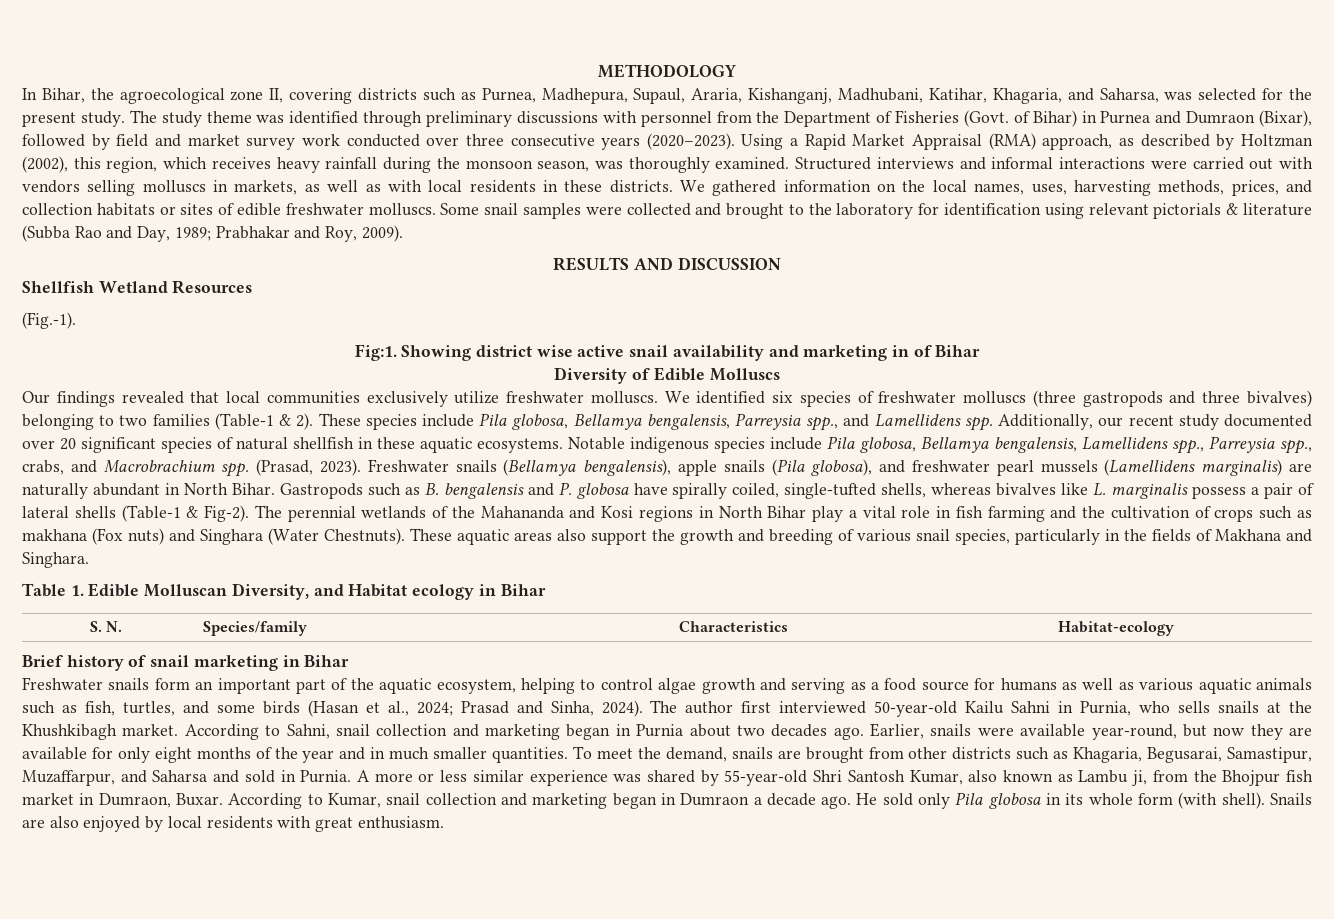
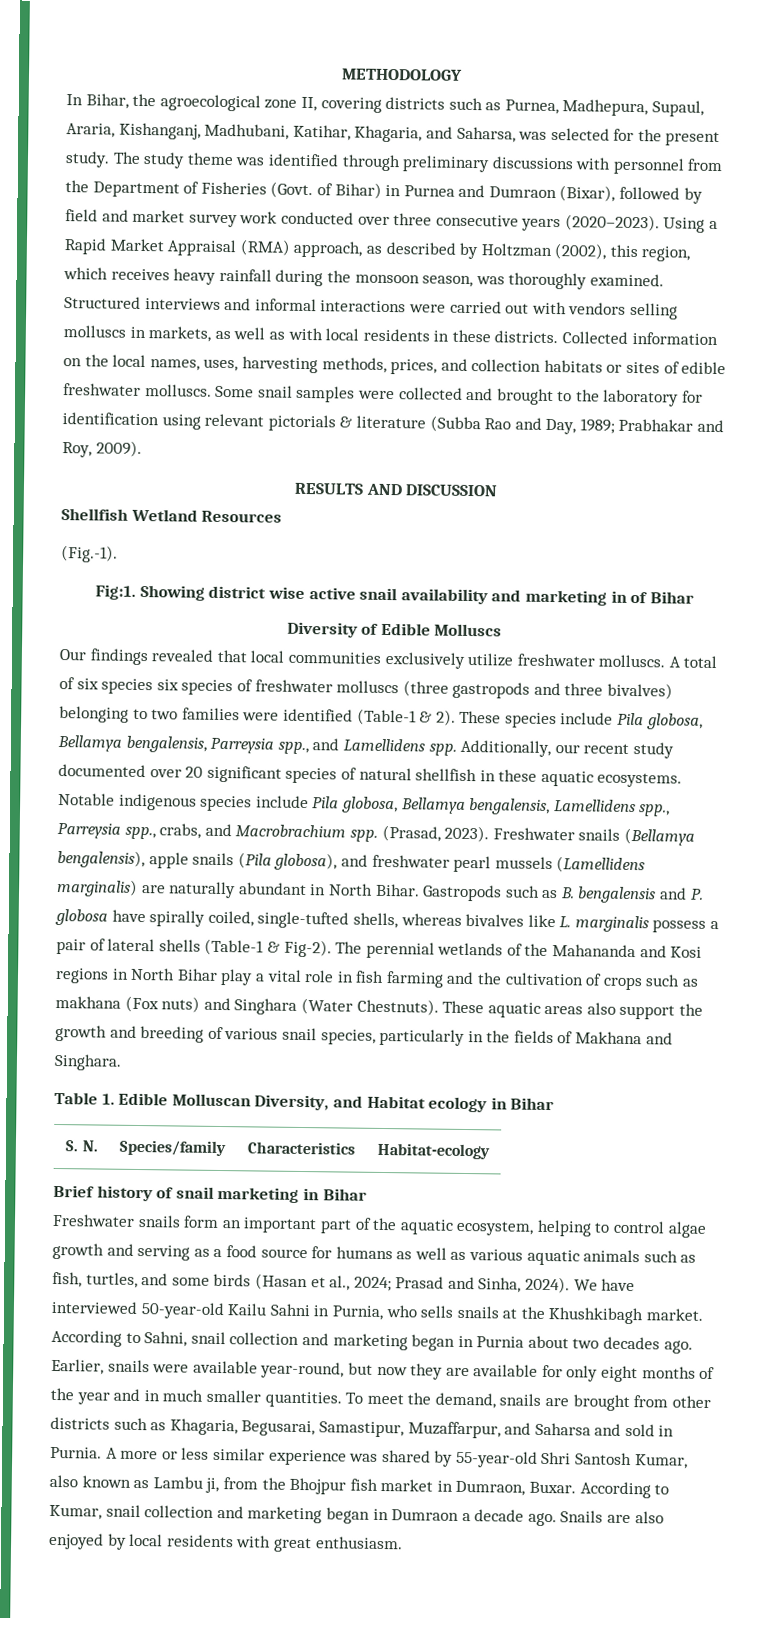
- We gathered information on the local names, uses, harvesting methods, prices, and collection habitats or sites of edible freshwater molluscs.
+ Collected information on the local names, uses, harvesting methods, prices, and collection habitats or sites of edible freshwater molluscs.
- We identified six species of freshwater molluscs (three gastropods and three bivalves) belonging to two families (Table-1 & 2).
+ A total of six species six species of freshwater molluscs (three gastropods and three bivalves) belonging to two families were identified (Table-1 & 2).
- The author first interviewed 50-year-old Kailu Sahni in Purnia, who sells snails at the Khushkibagh market.
+ We have interviewed 50-year-old Kailu Sahni in Purnia, who sells snails at the Khushkibagh market.
- He sold only Pila globosa in its whole form (with shell).

